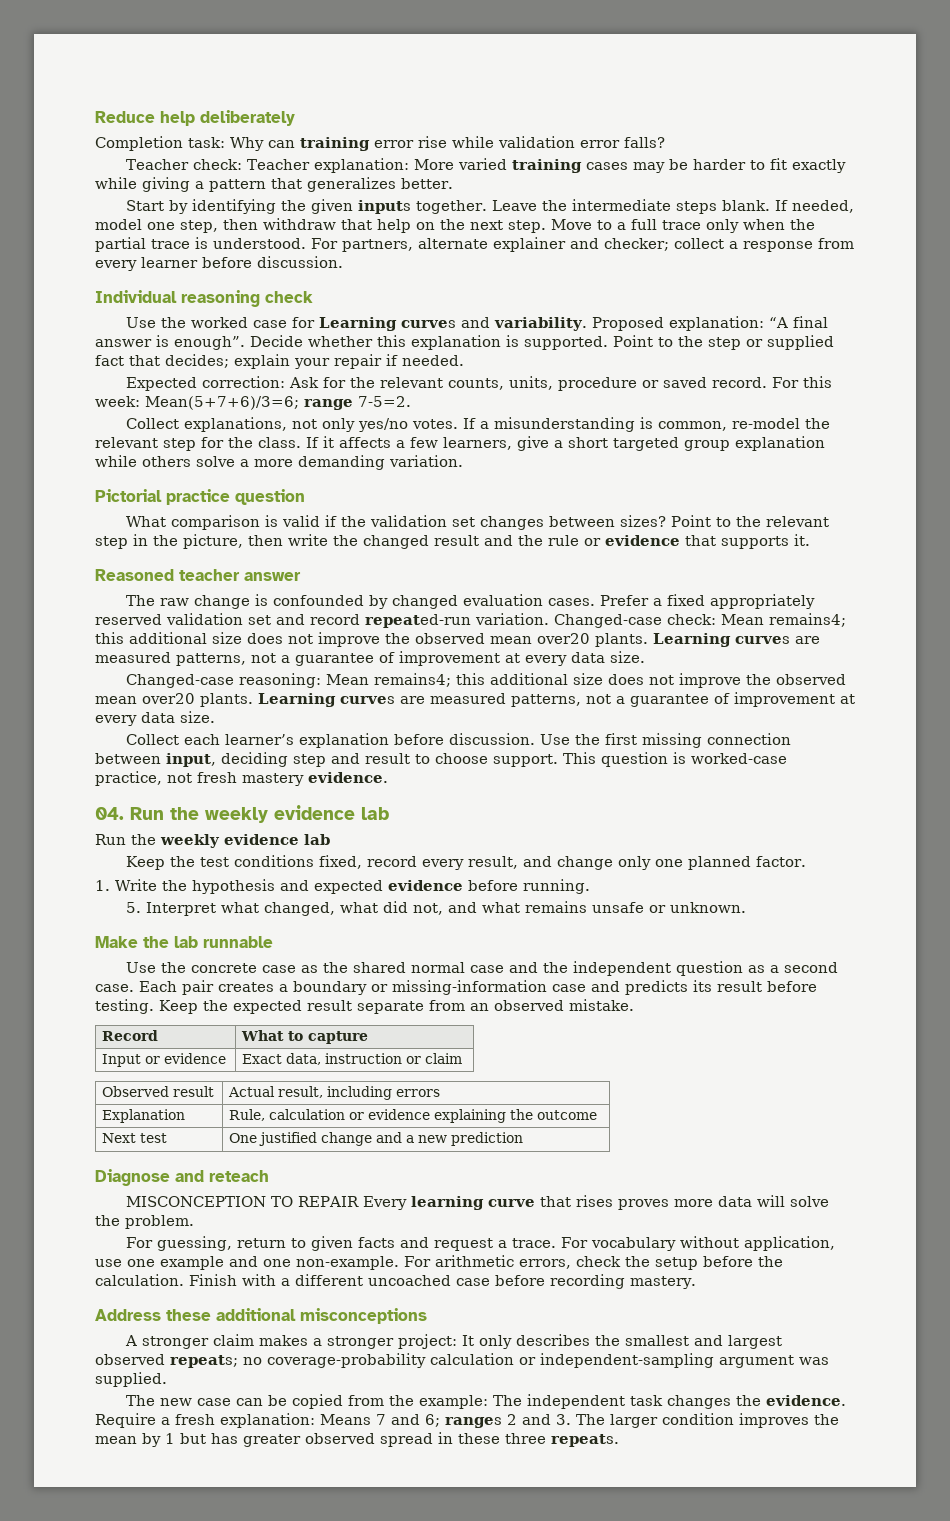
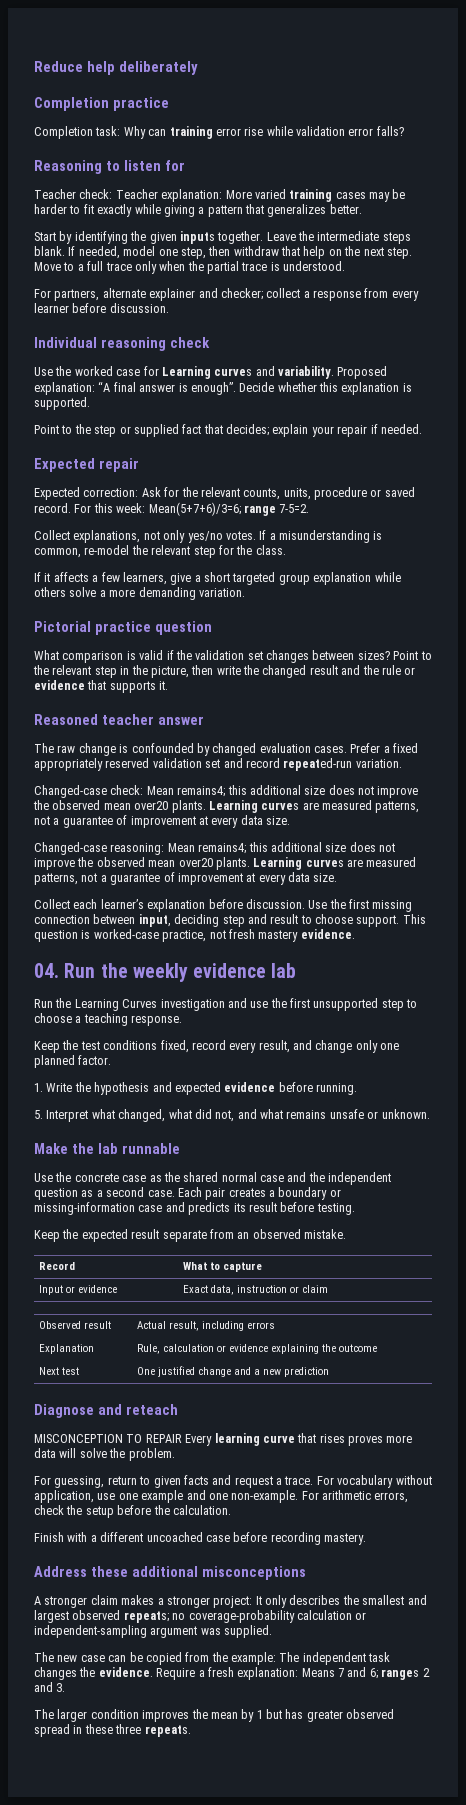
+ Completion practice
+ Reasoning to listen for
- Move to a full trace only when the partial trace is understood. For partners, alternate explainer and checker; collect a response from every learner before discussion.
+ Move to a full trace only when the partial trace is understood.
+ For partners, alternate explainer and checker; collect a response from every learner before discussion.
- Decide whether this explanation is supported. Point to the step or supplied fact that decides; explain your repair if needed.
+ Decide whether this explanation is supported.
+ Point to the step or supplied fact that decides; explain your repair if needed.
+ Expected repair
- If a misunderstanding is common, re-model the relevant step for the class. If it affects a few learners, give a short targeted group explanation while others solve a more demanding variation.
+ If a misunderstanding is common, re-model the relevant step for the class.
+ If it affects a few learners, give a short targeted group explanation while others solve a more demanding variation.
- Prefer a fixed appropriately reserved validation set and record repeated-run variation. Changed-case check: Mean remains4; this additional size does not improve the observed mean over20 plants.
+ Prefer a fixed appropriately reserved validation set and record repeated-run variation.
+ Changed-case check: Mean remains4; this additional size does not improve the observed mean over20 plants.
  04. Run the weekly evidence lab
- Run the weekly evidence lab
+ Run the Learning Curves investigation and use the first unsupported step to choose a teaching response.
- Each pair creates a boundary or missing-information case and predicts its result before testing. Keep the expected result separate from an observed mistake.
+ Each pair creates a boundary or missing-information case and predicts its result before testing.
+ Keep the expected result separate from an observed mistake.
- For arithmetic errors, check the setup before the calculation. Finish with a different uncoached case before recording mastery.
+ For arithmetic errors, check the setup before the calculation.
+ Finish with a different uncoached case before recording mastery.
- Require a fresh explanation: Means 7 and 6; ranges 2 and 3. The larger condition improves the mean by 1 but has greater observed spread in these three repeats.
+ Require a fresh explanation: Means 7 and 6; ranges 2 and 3.
+ The larger condition improves the mean by 1 but has greater observed spread in these three repeats.

